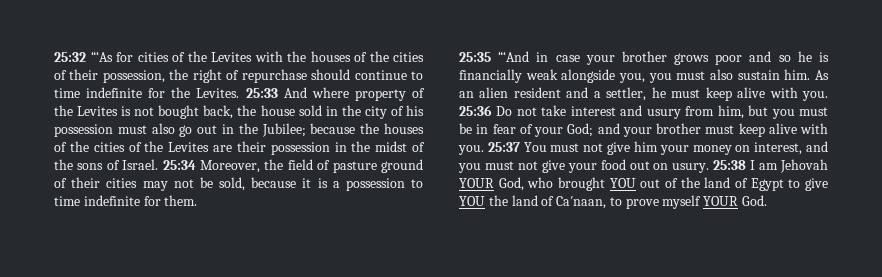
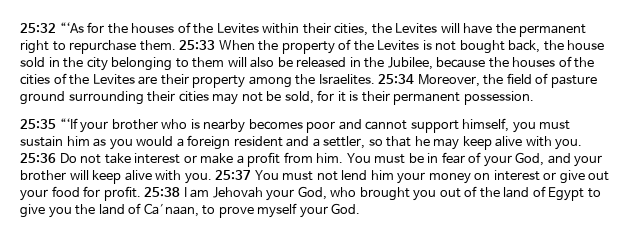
- 25:32 “‘As for cities of the Levites with the houses of the cities of their possession, the right of repurchase should continue to time indefinite for the Levites. 25:33 And where property of the Levites is not bought back, the house sold in the city of his possession must also go out in the Jubilee; because the houses of the cities of the Levites are their possession in the midst of the sons of Israel.
+ 25:32 “‘As for the houses of the Levites within their cities, the Levites will have the permanent right to repurchase them. 25:33 When the property of the Levites is not bought back, the house sold in the city belonging to them will also be released in the Jubilee, because the houses of the cities of the Levites are their property among the Israelites.
- 25:34 Moreover, the field of pasture ground of their cities may not be sold, because it is a possession to time indefinite for them.
- 25:35 “‘And in case your brother grows poor and so he is financially weak alongside you, you must also sustain him. As an alien resident and a settler, he must keep alive with you.
+ 25:34 Moreover, the field of pasture ground surrounding their cities may not be sold, for it is their permanent possession.
+ 25:35 “‘If your brother who is nearby becomes poor and cannot support himself, you must sustain him as you would a foreign resident and a settler, so that he may keep alive with you.
- 25:36 Do not take interest and usury from him, but you must be in fear of your God; and your brother must keep alive with you.
+ 25:36 Do not take interest or make a profit from him. You must be in fear of your God, and your brother will keep alive with you.
- 25:37 You must not give him your money on interest, and you must not give your food out on usury.
+ 25:37 You must not lend him your money on interest or give out your food for profit.
- 25:38 I am Jehovah YOUR God, who brought YOU out of the land of Egypt to give YOU the land of Ca′naan, to prove myself YOUR God.
+ 25:38 I am Jehovah your God, who brought you out of the land of Egypt to give you the land of Ca′naan, to prove myself your God.

